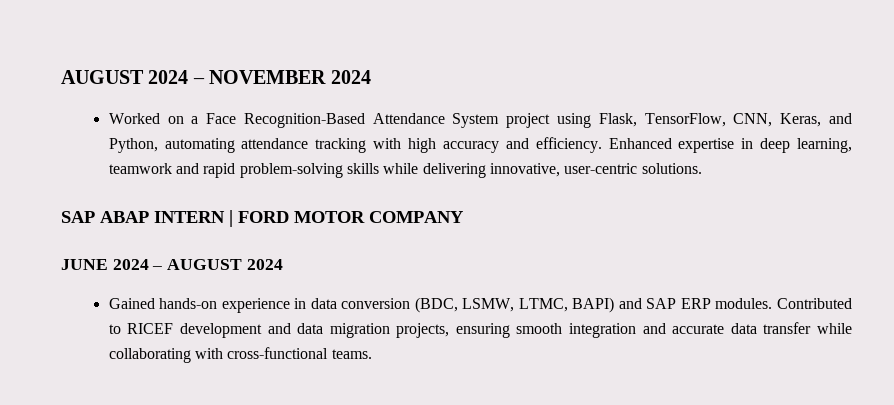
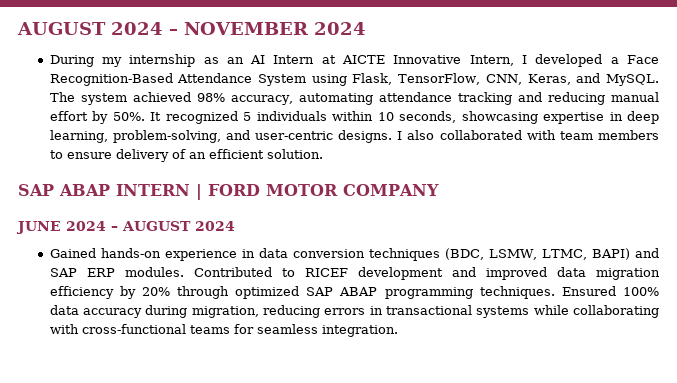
- Worked on a Face Recognition-Based Attendance System project using Flask, TensorFlow, CNN, Keras, and Python, automating attendance tracking with high accuracy and efficiency. Enhanced expertise in deep learning, teamwork and rapid problem-solving skills while delivering innovative, user-centric solutions.
+ During my internship as an AI Intern at AICTE Innovative Intern, I developed a Face Recognition-Based Attendance System using Flask, TensorFlow, CNN, Keras, and MySQL. The system achieved 98% accuracy, automating attendance tracking and reducing manual effort by 50%. It recognized 5 individuals within 10 seconds, showcasing expertise in deep learning, problem-solving, and user-centric designs. I also collaborated with team members to ensure delivery of an efficient solution.
- Gained hands-on experience in data conversion (BDC, LSMW, LTMC, BAPI) and SAP ERP modules.
+ Gained hands-on experience in data conversion techniques (BDC, LSMW, LTMC, BAPI) and SAP ERP modules.
- Contributed to RICEF development and data migration projects, ensuring smooth integration and accurate data transfer while collaborating with cross-functional teams.
+ Contributed to RICEF development and improved data migration efficiency by 20% through optimized SAP ABAP programming techniques. Ensured 100% data accuracy during migration, reducing errors in transactional systems while collaborating with cross-functional teams for seamless integration.

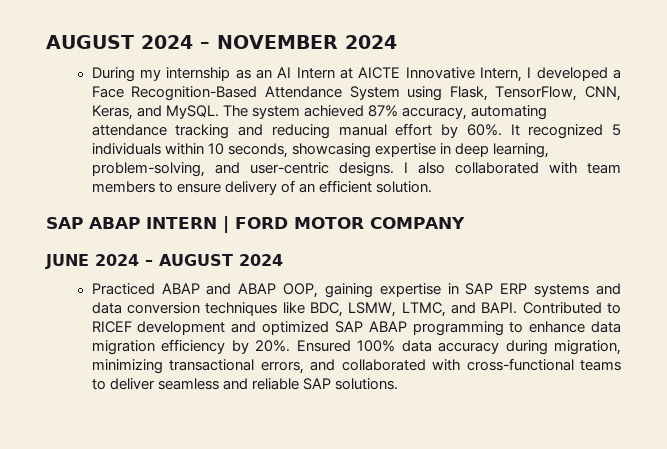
- The system achieved 98% accuracy, automating attendance tracking and reducing manual effort by 50%.
+ The system achieved 87% accuracy, automating attendance tracking and reducing manual effort by 60%.
- Gained hands-on experience in data conversion techniques (BDC, LSMW, LTMC, BAPI) and SAP ERP modules.
+ Practiced ABAP and ABAP OOP, gaining expertise in SAP ERP systems and data conversion techniques like BDC, LSMW, LTMC, and BAPI.
- Contributed to RICEF development and improved data migration efficiency by 20% through optimized SAP ABAP programming techniques.
+ Contributed to RICEF development and optimized SAP ABAP programming to enhance data migration efficiency by 20%.
- Ensured 100% data accuracy during migration, reducing errors in transactional systems while collaborating with cross-functional teams for seamless integration.
+ Ensured 100% data accuracy during migration, minimizing transactional errors, and collaborated with cross-functional teams to deliver seamless and reliable SAP solutions.

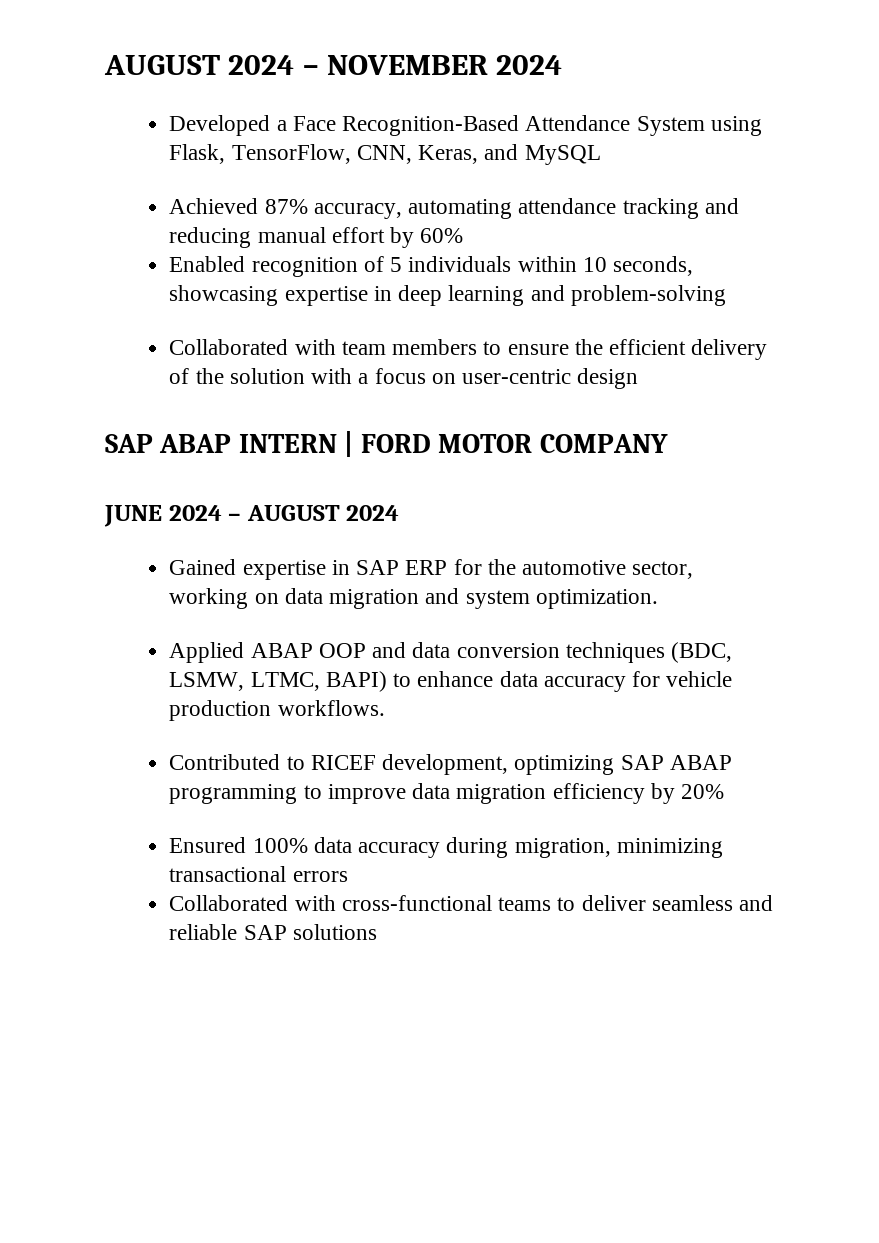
- During my internship as an AI Intern at AICTE Innovative Intern, I developed a Face Recognition-Based Attendance System using Flask, TensorFlow, CNN, Keras, and MySQL. The system achieved 87% accuracy, automating attendance tracking and reducing manual effort by 60%. It recognized 5 individuals within 10 seconds, showcasing expertise in deep learning, problem-solving, and user-centric designs. I also collaborated with team members to ensure delivery of an efficient solution.
+ Developed a Face Recognition-Based Attendance System using Flask, TensorFlow, CNN, Keras, and MySQL
+ Achieved 87% accuracy, automating attendance tracking and reducing manual effort by 60%
+ Enabled recognition of 5 individuals within 10 seconds, showcasing expertise in deep learning and problem-solving
+ Collaborated with team members to ensure the efficient delivery of the solution with a focus on user-centric design
- Practiced ABAP and ABAP OOP, gaining expertise in SAP ERP systems and data conversion techniques like BDC, LSMW, LTMC, and BAPI. Contributed to RICEF development and optimized SAP ABAP programming to enhance data migration efficiency by 20%. Ensured 100% data accuracy during migration, minimizing transactional errors, and collaborated with cross-functional teams to deliver seamless and reliable SAP solutions.
+ Gained expertise in SAP ERP for the automotive sector, working on data migration and system optimization.
+ Applied ABAP OOP and data conversion techniques (BDC, LSMW, LTMC, BAPI) to enhance data accuracy for vehicle production workflows.
+ Contributed to RICEF development, optimizing SAP ABAP programming to improve data migration efficiency by 20%
+ Ensured 100% data accuracy during migration, minimizing transactional errors
+ Collaborated with cross-functional teams to deliver seamless and reliable SAP solutions

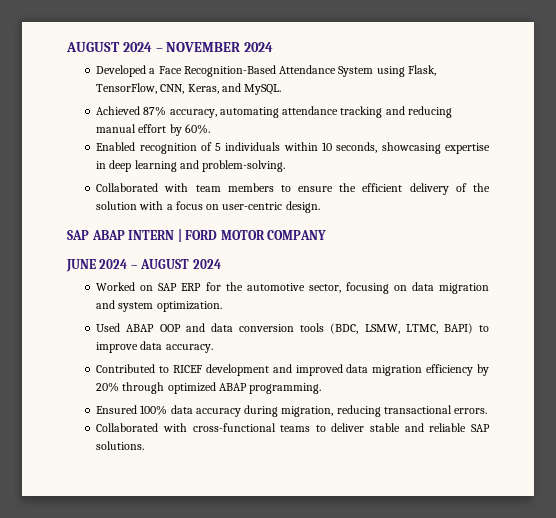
- Developed a Face Recognition-Based Attendance System using Flask, TensorFlow, CNN, Keras, and MySQL
+ Developed a Face Recognition-Based Attendance System using Flask, TensorFlow, CNN, Keras, and MySQL.
- Achieved 87% accuracy, automating attendance tracking and reducing manual effort by 60%
+ Achieved 87% accuracy, automating attendance tracking and reducing manual effort by 60%.
- Enabled recognition of 5 individuals within 10 seconds, showcasing expertise in deep learning and problem-solving
+ Enabled recognition of 5 individuals within 10 seconds, showcasing expertise in deep learning and problem-solving.
- Collaborated with team members to ensure the efficient delivery of the solution with a focus on user-centric design
+ Collaborated with team members to ensure the efficient delivery of the solution with a focus on user-centric design.
- Gained expertise in SAP ERP for the automotive sector, working on data migration and system optimization.
+ Worked on SAP ERP for the automotive sector, focusing on data migration and system optimization.
- Applied ABAP OOP and data conversion techniques (BDC, LSMW, LTMC, BAPI) to enhance data accuracy for vehicle production workflows.
- Contributed to RICEF development, optimizing SAP ABAP programming to improve data migration efficiency by 20%
+ Used ABAP OOP and data conversion tools (BDC, LSMW, LTMC, BAPI) to improve data accuracy.
+ Contributed to RICEF development and improved data migration efficiency by 20% through optimized ABAP programming.
- Ensured 100% data accuracy during migration, minimizing transactional errors
+ Ensured 100% data accuracy during migration, reducing transactional errors.
- Collaborated with cross-functional teams to deliver seamless and reliable SAP solutions
+ Collaborated with cross-functional teams to deliver stable and reliable SAP solutions.

